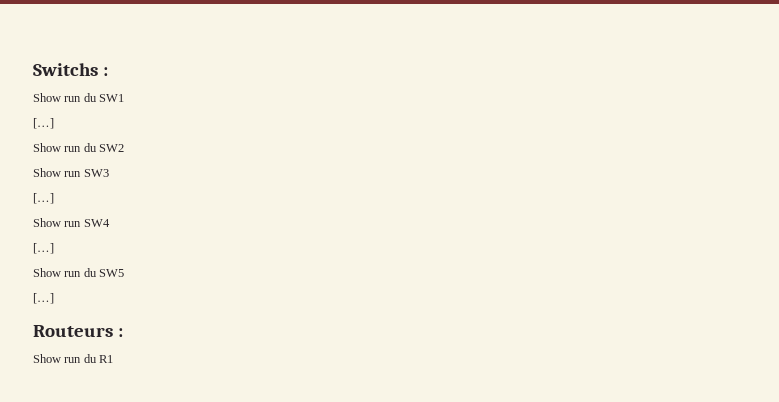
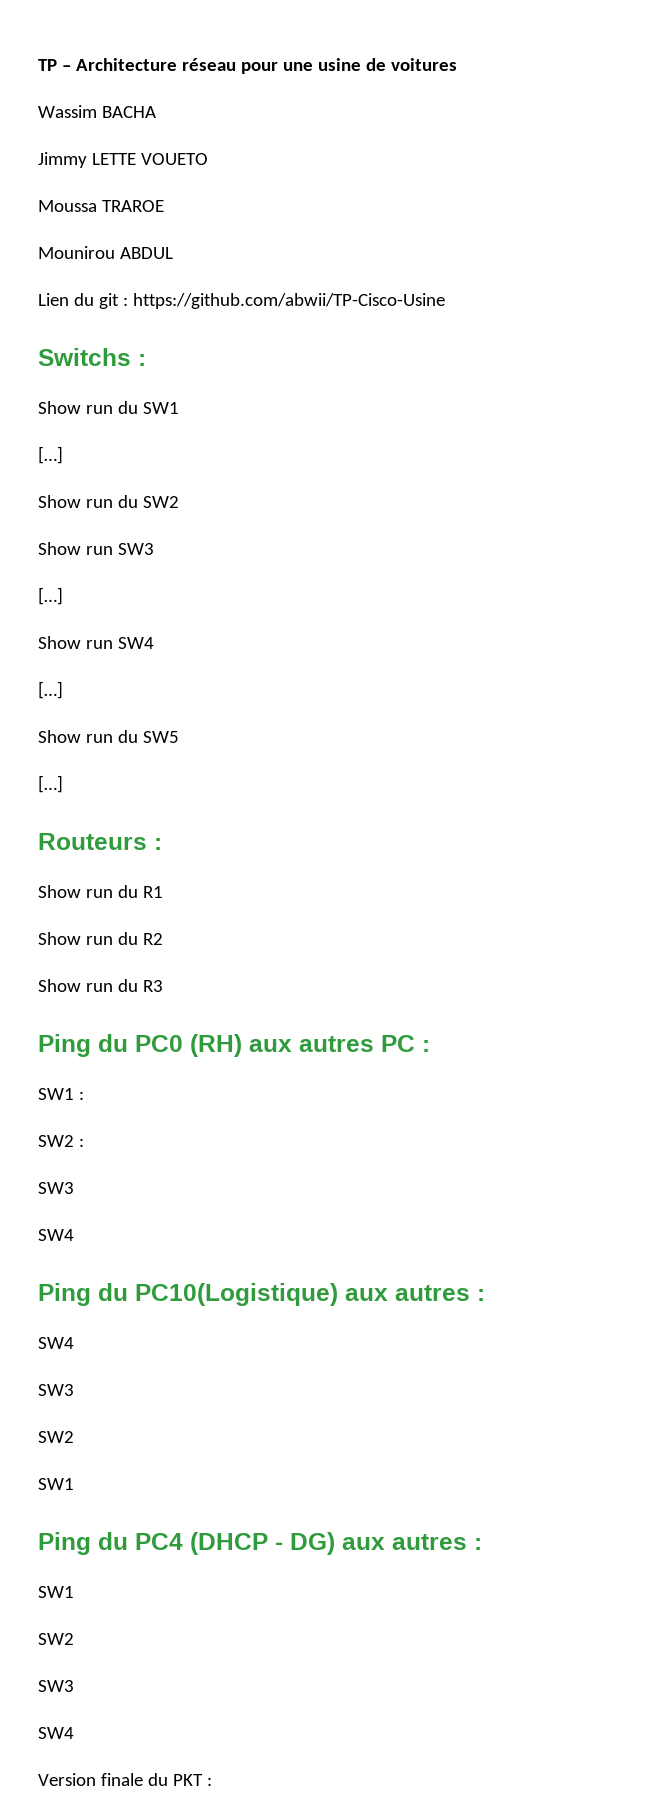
+ TP – Architecture réseau pour une usine de voitures
+ Wassim BACHA
+ Jimmy LETTE VOUETO
+ Moussa TRAROE
+ Mounirou ABDUL
+ Lien du git : https://github.com/abwii/TP-Cisco-Usine
+ Show run du R2
+ Show run du R3
+ Ping du PC0 (RH) aux autres PC :
+ SW1 :
+ SW2 :
+ SW3
+ SW4
+ Ping du PC10(Logistique) aux autres :
+ SW4
+ SW3
+ SW2
+ SW1
+ Ping du PC4 (DHCP - DG) aux autres :
+ SW1
+ SW2
+ SW3
+ SW4
+ Version finale du PKT :

